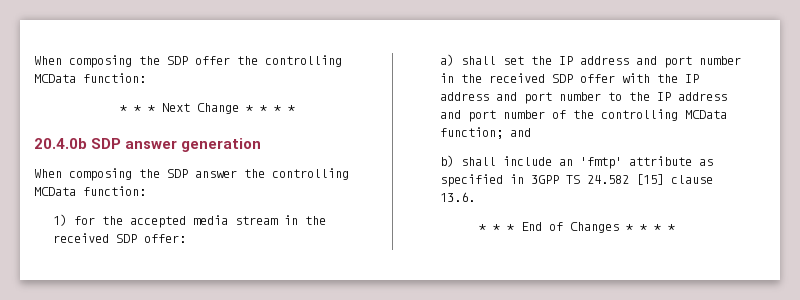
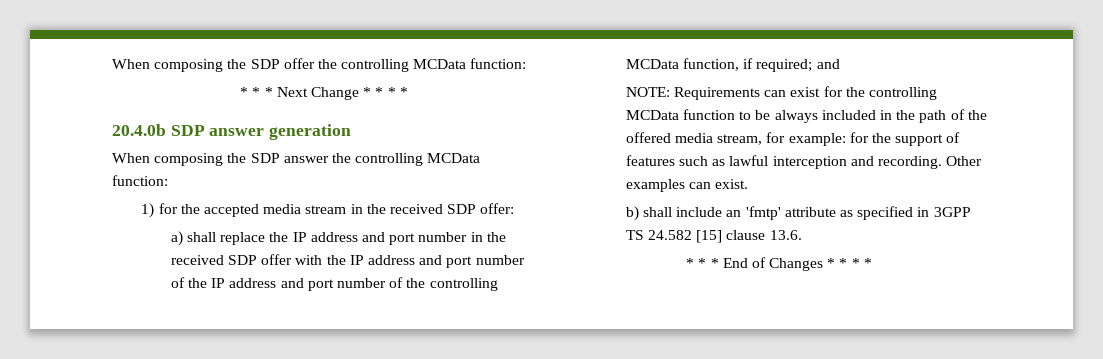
- a) shall set the IP address and port number in the received SDP offer with the IP address and port number to the IP address and port number of the controlling MCData function; and
+ a) shall replace the IP address and port number in the received SDP offer with the IP address and port number of the IP address and port number of the controlling MCData function, if required; and
+ NOTE: Requirements can exist for the controlling MCData function to be always included in the path of the offered media stream, for example: for the support of features such as lawful interception and recording. Other examples can exist.

